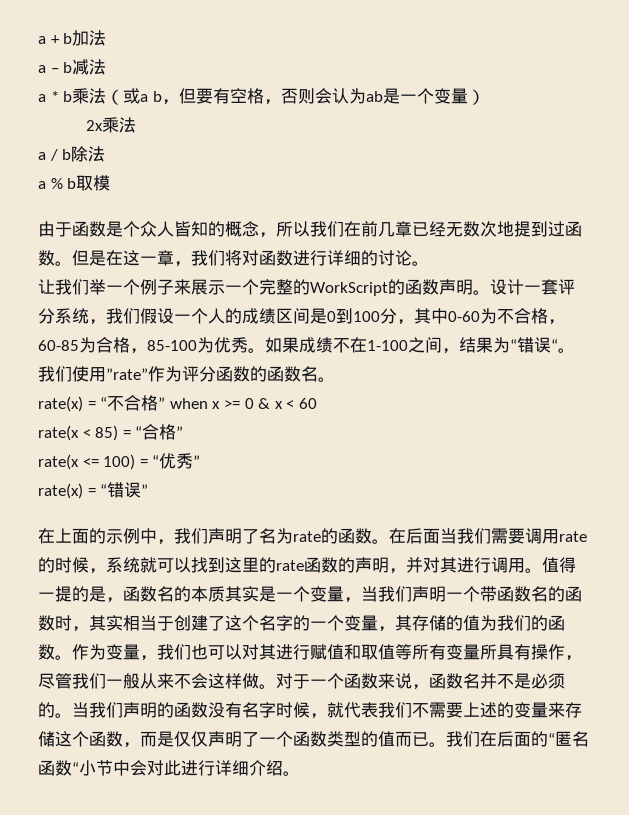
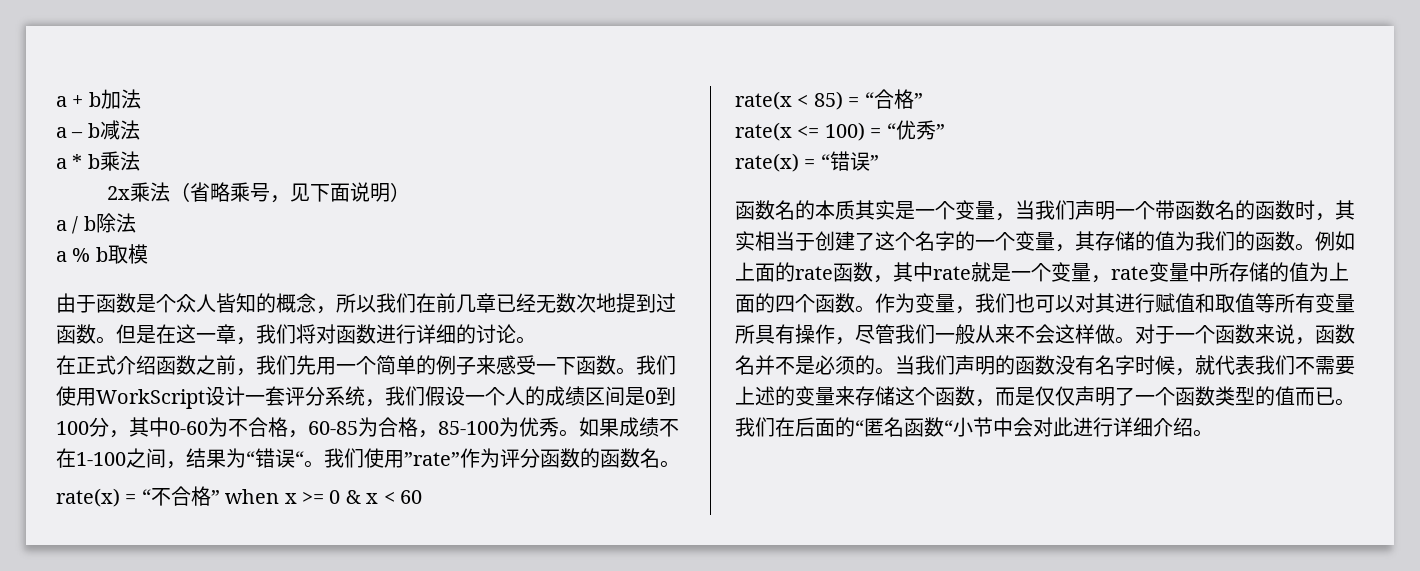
- a * b乘法（或a b，但要有空格，否则会认为ab是一个变量）
- 2x乘法
+ a * b乘法
+ 2x乘法（省略乘号，见下面说明）
- 让我们举一个例子来展示一个完整的WorkScript的函数声明。设计一套评分系统，我们假设一个人的成绩区间是0到100分，其中0-60为不合格，60-85为合格，85-100为优秀。
+ 在正式介绍函数之前，我们先用一个简单的例子来感受一下函数。我们使用WorkScript设计一套评分系统，我们假设一个人的成绩区间是0到100分，其中0-60为不合格，60-85为合格，85-100为优秀。
- 在上面的示例中，我们声明了名为rate的函数。在后面当我们需要调用rate的时候，系统就可以找到这里的rate函数的声明，并对其进行调用。值得一提的是，函数名的本质其实是一个变量，当我们声明一个带函数名的函数时，其实相当于创建了这个名字的一个变量，其存储的值为我们的函数。
+ 函数名的本质其实是一个变量，当我们声明一个带函数名的函数时，其实相当于创建了这个名字的一个变量，其存储的值为我们的函数。
+ 例如上面的rate函数，其中rate就是一个变量，rate变量中所存储的值为上面的四个函数。

